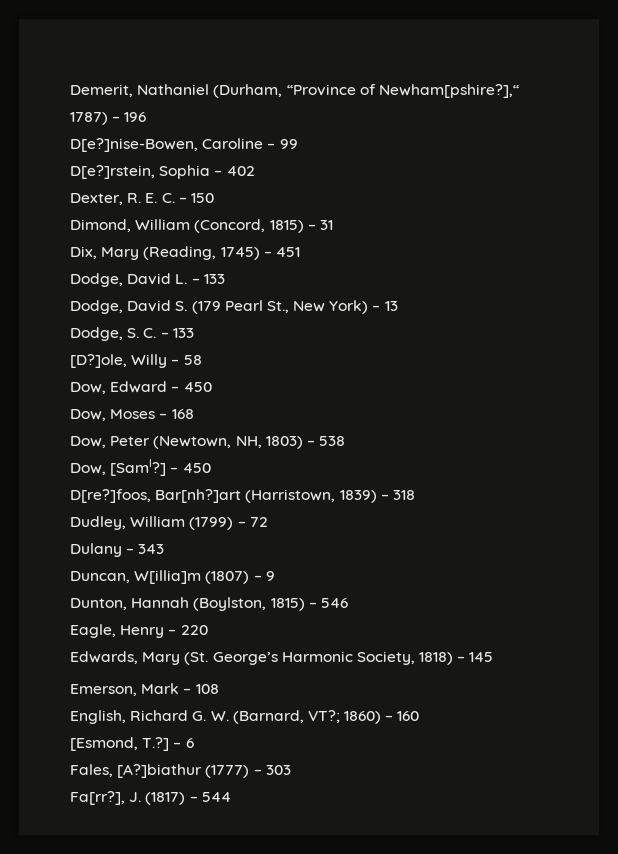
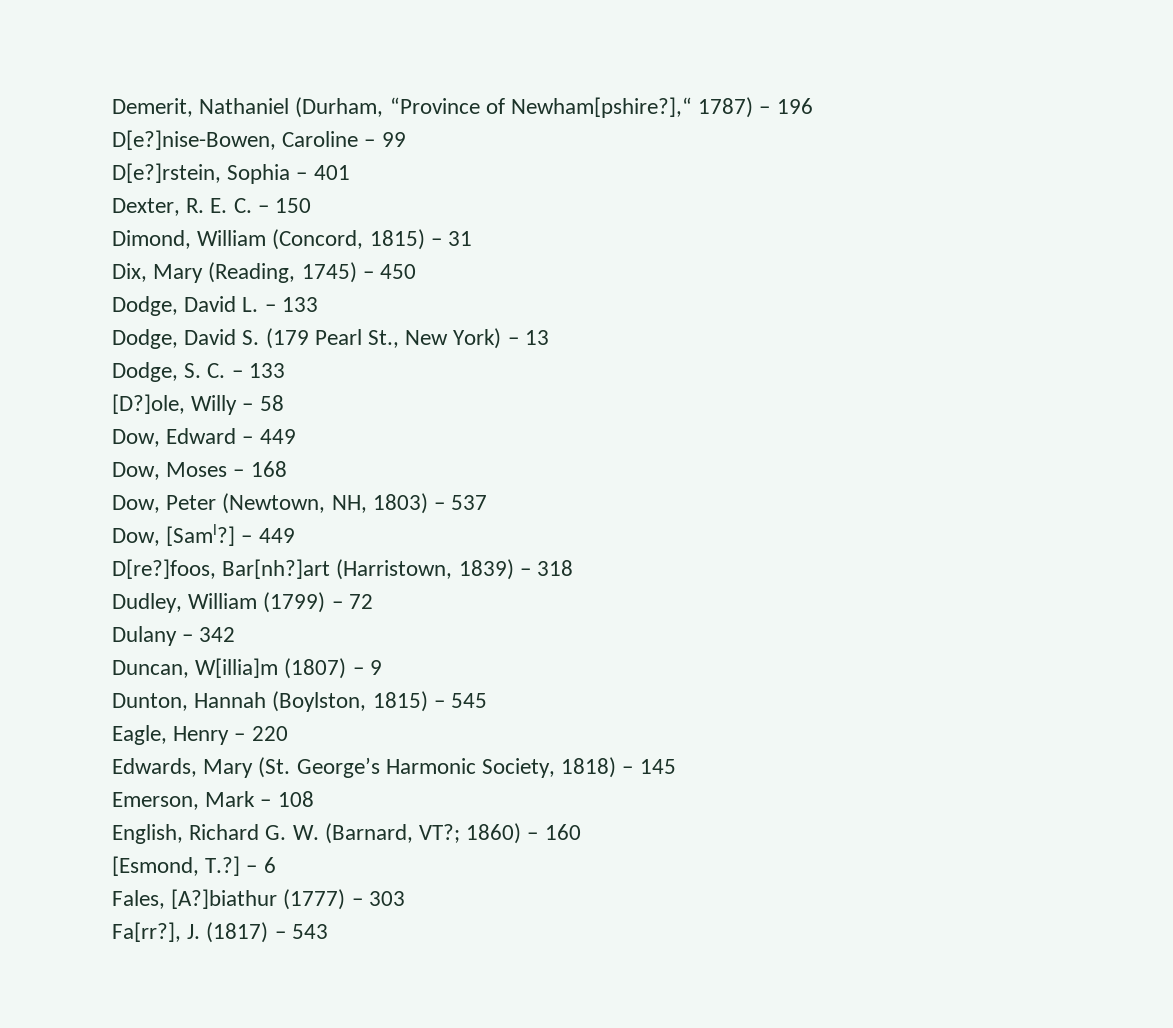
- D[e?]rstein, Sophia – 402
+ D[e?]rstein, Sophia – 401
- Dix, Mary (Reading, 1745) – 451
+ Dix, Mary (Reading, 1745) – 450
- Dow, Edward – 450
+ Dow, Edward – 449
- Dow, Peter (Newtown, NH, 1803) – 538
+ Dow, Peter (Newtown, NH, 1803) – 537
- Dow, [Saml?] – 450
+ Dow, [Saml?] – 449
- Dulany – 343
+ Dulany – 342
- Dunton, Hannah (Boylston, 1815) – 546
+ Dunton, Hannah (Boylston, 1815) – 545
- Fa[rr?], J. (1817) – 544
+ Fa[rr?], J. (1817) – 543

